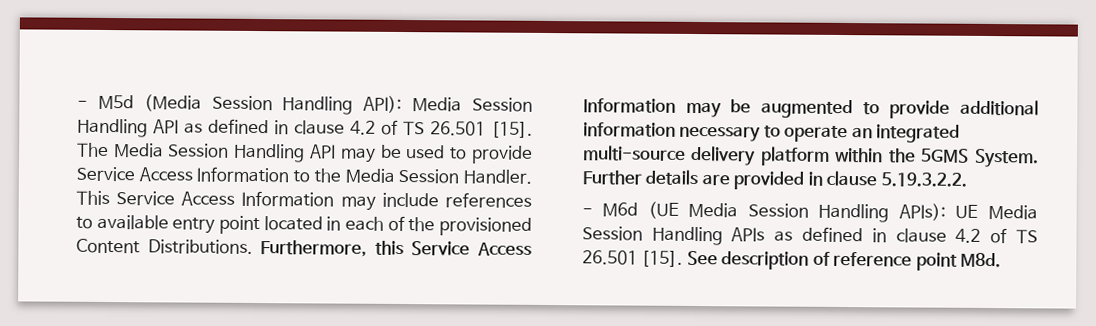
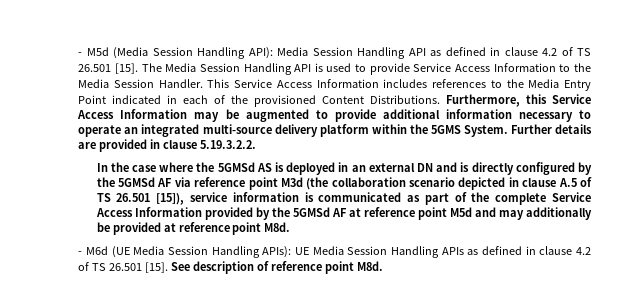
- The Media Session Handling API may be used to provide Service Access Information to the Media Session Handler.
+ The Media Session Handling API is used to provide Service Access Information to the Media Session Handler.
- This Service Access Information may include references to available entry point located in each of the provisioned Content Distributions.
+ This Service Access Information includes references to the Media Entry Point indicated in each of the provisioned Content Distributions.
+ In the case where the 5GMSd AS is deployed in an external DN and is directly configured by the 5GMSd AF via reference point M3d (the collaboration scenario depicted in clause A.5 of TS 26.501 [15]), service information is communicated as part of the complete Service Access Information provided by the 5GMSd AF at reference point M5d and may additionally be provided at reference point M8d.

